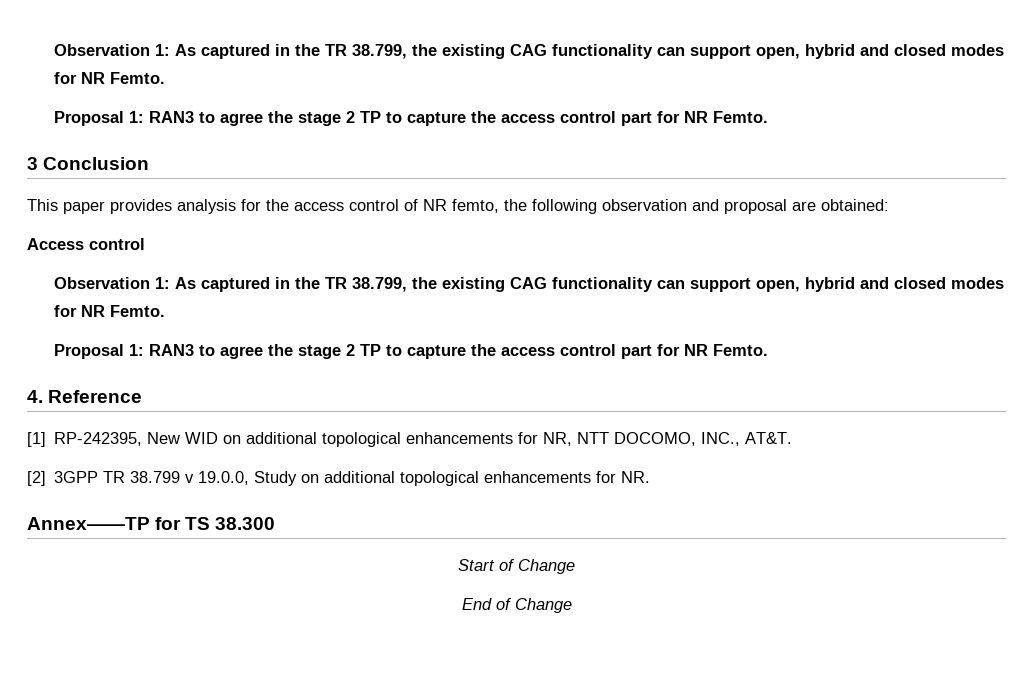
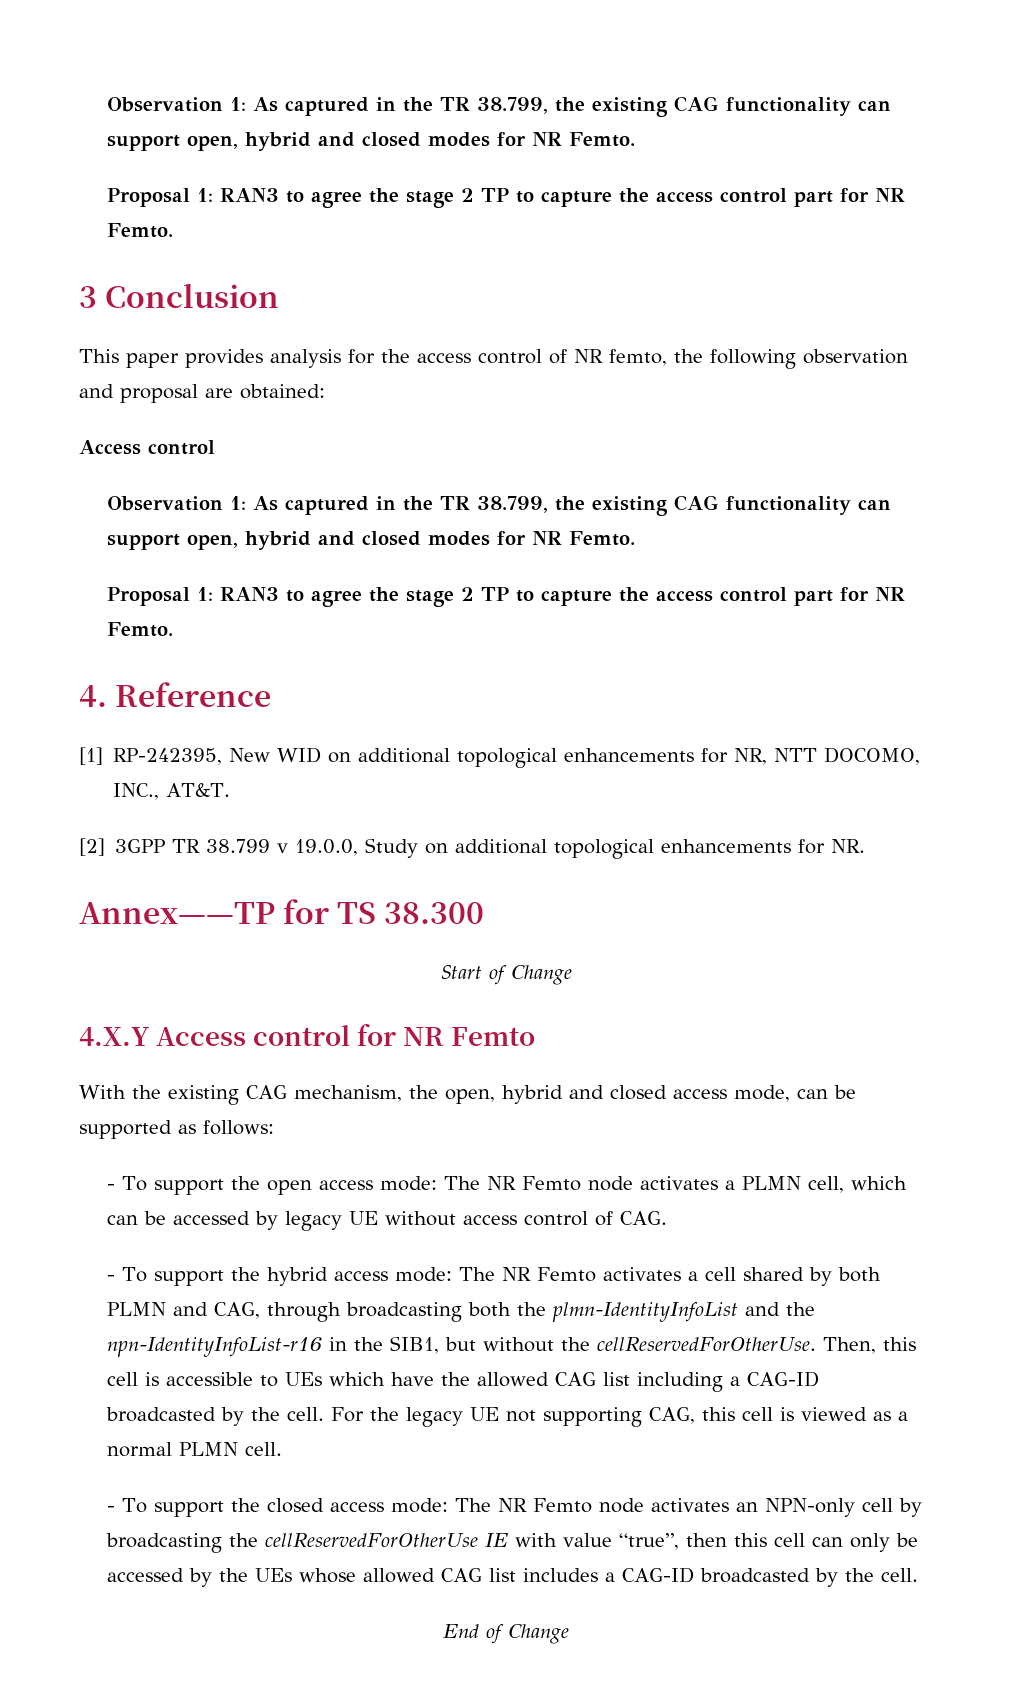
+ 4.X.Y Access control for NR Femto
+ With the existing CAG mechanism, the open, hybrid and closed access mode, can be supported as follows:
+ - To support the open access mode: The NR Femto node activates a PLMN cell, which can be accessed by legacy UE without access control of CAG.
+ - To support the hybrid access mode: The NR Femto activates a cell shared by both PLMN and CAG, through broadcasting both the plmn-IdentityInfoList and the npn-IdentityInfoList-r16 in the SIB1, but without the cellReservedForOtherUse. Then, this cell is accessible to UEs which have the allowed CAG list including a CAG-ID broadcasted by the cell. For the legacy UE not supporting CAG, this cell is viewed as a normal PLMN cell.
+ - To support the closed access mode: The NR Femto node activates an NPN-only cell by broadcasting the cellReservedForOtherUse IE with value “true”, then this cell can only be accessed by the UEs whose allowed CAG list includes a CAG-ID broadcasted by the cell.

